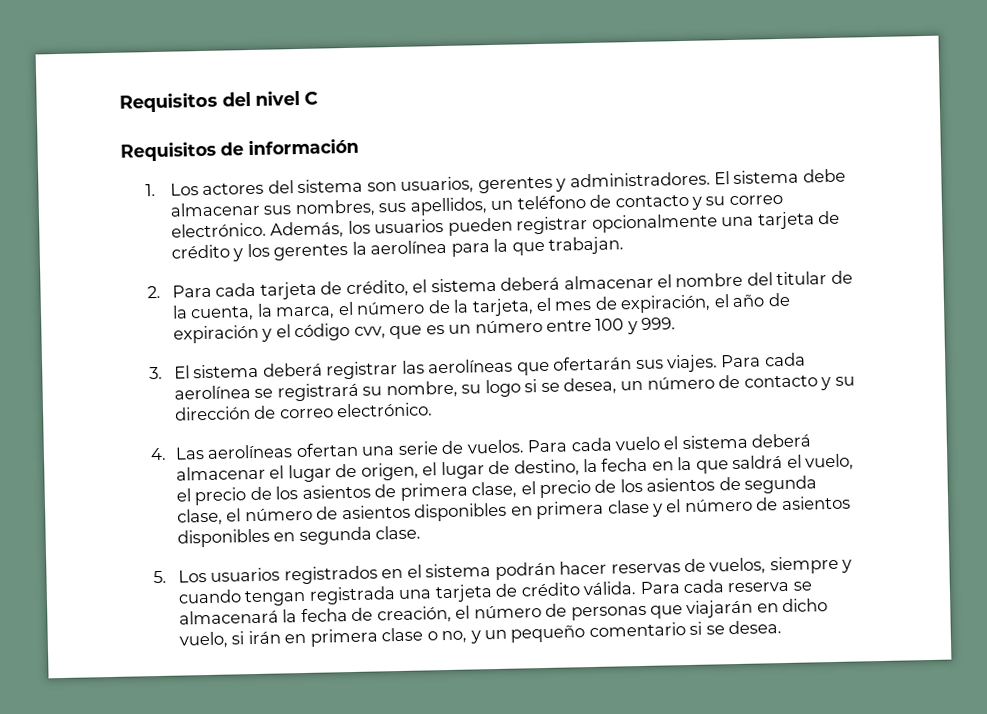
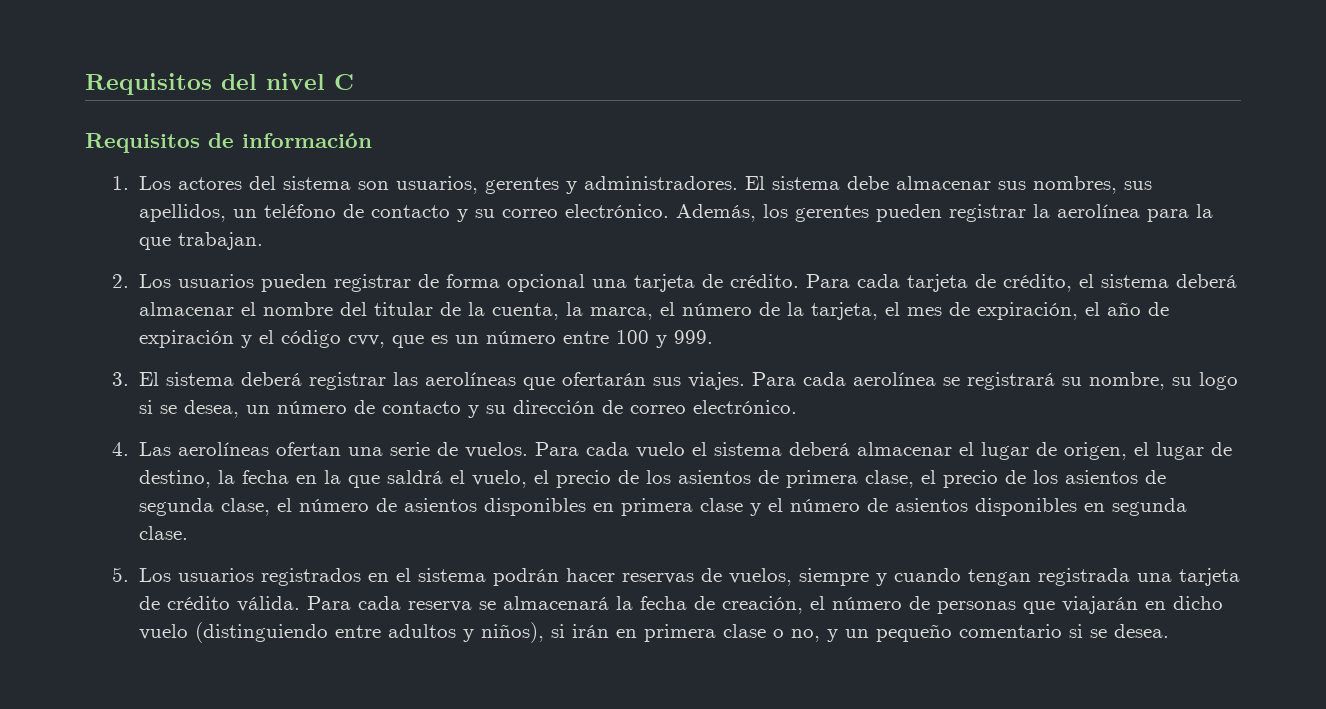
- Además, los usuarios pueden registrar opcionalmente una tarjeta de crédito y los gerentes la aerolínea para la que trabajan.
+ Además, los gerentes pueden registrar la aerolínea para la que trabajan.
- 2. Para cada tarjeta de crédito, el sistema deberá almacenar el nombre del titular de la cuenta, la marca, el número de la tarjeta, el mes de expiración, el año de expiración y el código cvv, que es un número entre 100 y 999.
+ 2. Los usuarios pueden registrar de forma opcional una tarjeta de crédito. Para cada tarjeta de crédito, el sistema deberá almacenar el nombre del titular de la cuenta, la marca, el número de la tarjeta, el mes de expiración, el año de expiración y el código cvv, que es un número entre 100 y 999.
- Para cada reserva se almacenará la fecha de creación, el número de personas que viajarán en dicho vuelo, si irán en primera clase o no, y un pequeño comentario si se desea.
+ Para cada reserva se almacenará la fecha de creación, el número de personas que viajarán en dicho vuelo (distinguiendo entre adultos y niños), si irán en primera clase o no, y un pequeño comentario si se desea.

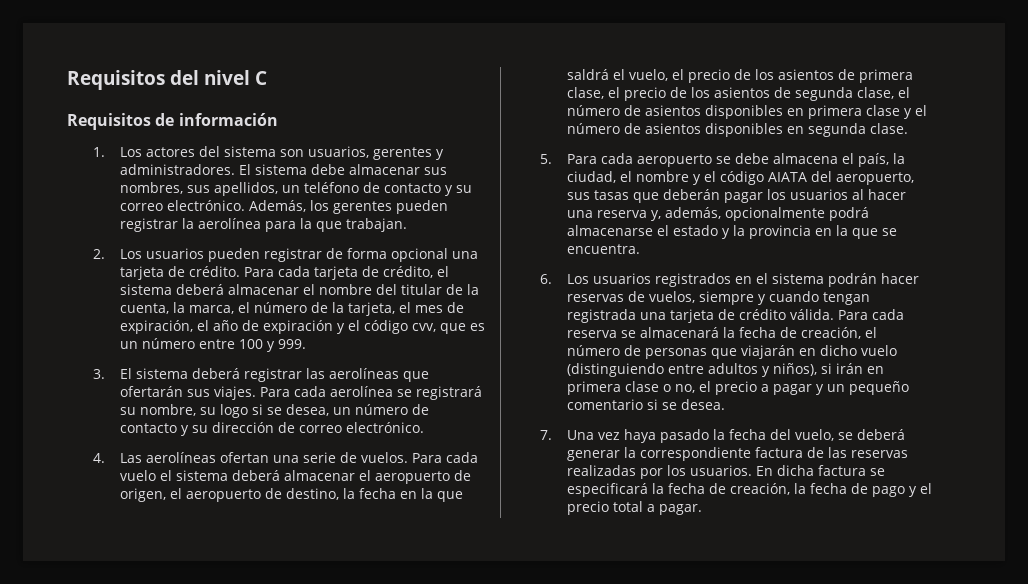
- Para cada vuelo el sistema deberá almacenar el lugar de origen, el lugar de destino, la fecha en la que saldrá el vuelo, el precio de los asientos de primera clase, el precio de los asientos de segunda clase, el número de asientos disponibles en primera clase y el número de asientos disponibles en segunda clase.
+ Para cada vuelo el sistema deberá almacenar el aeropuerto de origen, el aeropuerto de destino, la fecha en la que saldrá el vuelo, el precio de los asientos de primera clase, el precio de los asientos de segunda clase, el número de asientos disponibles en primera clase y el número de asientos disponibles en segunda clase.
- 5. Los usuarios registrados en el sistema podrán hacer reservas de vuelos, siempre y cuando tengan registrada una tarjeta de crédito válida.
+ 5. Para cada aeropuerto se debe almacena el país, la ciudad, el nombre y el código AIATA del aeropuerto, sus tasas que deberán pagar los usuarios al hacer una reserva y, además, opcionalmente podrá almacenarse el estado y la provincia en la que se encuentra.
+ 6. Los usuarios registrados en el sistema podrán hacer reservas de vuelos, siempre y cuando tengan registrada una tarjeta de crédito válida.
- Para cada reserva se almacenará la fecha de creación, el número de personas que viajarán en dicho vuelo (distinguiendo entre adultos y niños), si irán en primera clase o no, y un pequeño comentario si se desea.
+ Para cada reserva se almacenará la fecha de creación, el número de personas que viajarán en dicho vuelo (distinguiendo entre adultos y niños), si irán en primera clase o no, el precio a pagar y un pequeño comentario si se desea.
+ 7. Una vez haya pasado la fecha del vuelo, se deberá generar la correspondiente factura de las reservas realizadas por los usuarios. En dicha factura se especificará la fecha de creación, la fecha de pago y el precio total a pagar.

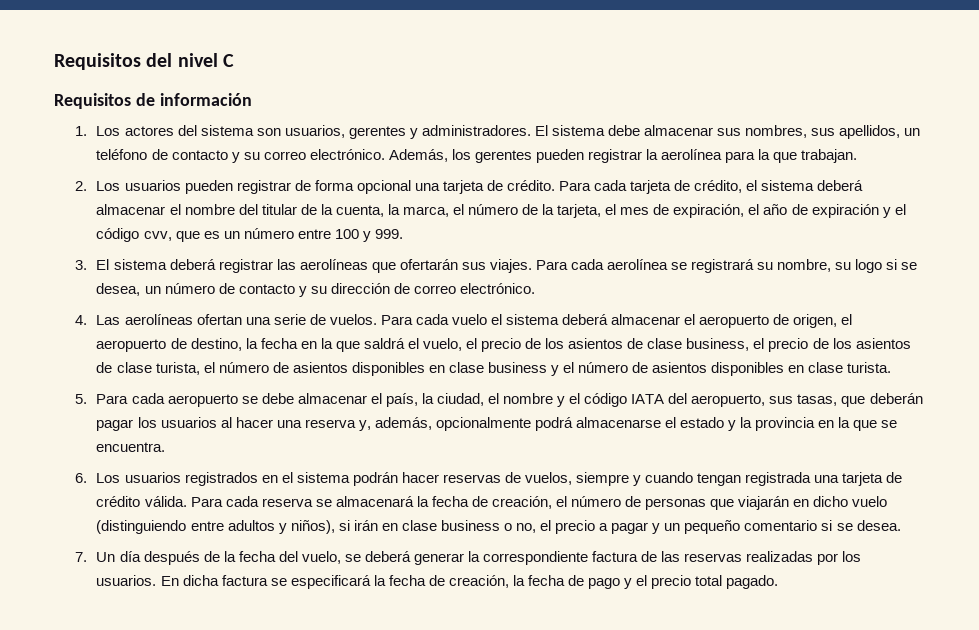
- Para cada vuelo el sistema deberá almacenar el aeropuerto de origen, el aeropuerto de destino, la fecha en la que saldrá el vuelo, el precio de los asientos de primera clase, el precio de los asientos de segunda clase, el número de asientos disponibles en primera clase y el número de asientos disponibles en segunda clase.
+ Para cada vuelo el sistema deberá almacenar el aeropuerto de origen, el aeropuerto de destino, la fecha en la que saldrá el vuelo, el precio de los asientos de clase business, el precio de los asientos de clase turista, el número de asientos disponibles en clase business y el número de asientos disponibles en clase turista.
- 5. Para cada aeropuerto se debe almacena el país, la ciudad, el nombre y el código AIATA del aeropuerto, sus tasas que deberán pagar los usuarios al hacer una reserva y, además, opcionalmente podrá almacenarse el estado y la provincia en la que se encuentra.
+ 5. Para cada aeropuerto se debe almacenar el país, la ciudad, el nombre y el código IATA del aeropuerto, sus tasas, que deberán pagar los usuarios al hacer una reserva y, además, opcionalmente podrá almacenarse el estado y la provincia en la que se encuentra.
- Para cada reserva se almacenará la fecha de creación, el número de personas que viajarán en dicho vuelo (distinguiendo entre adultos y niños), si irán en primera clase o no, el precio a pagar y un pequeño comentario si se desea.
+ Para cada reserva se almacenará la fecha de creación, el número de personas que viajarán en dicho vuelo (distinguiendo entre adultos y niños), si irán en clase business o no, el precio a pagar y un pequeño comentario si se desea.
- 7. Una vez haya pasado la fecha del vuelo, se deberá generar la correspondiente factura de las reservas realizadas por los usuarios.
+ 7. Un día después de la fecha del vuelo, se deberá generar la correspondiente factura de las reservas realizadas por los usuarios.
- En dicha factura se especificará la fecha de creación, la fecha de pago y el precio total a pagar.
+ En dicha factura se especificará la fecha de creación, la fecha de pago y el precio total pagado.

